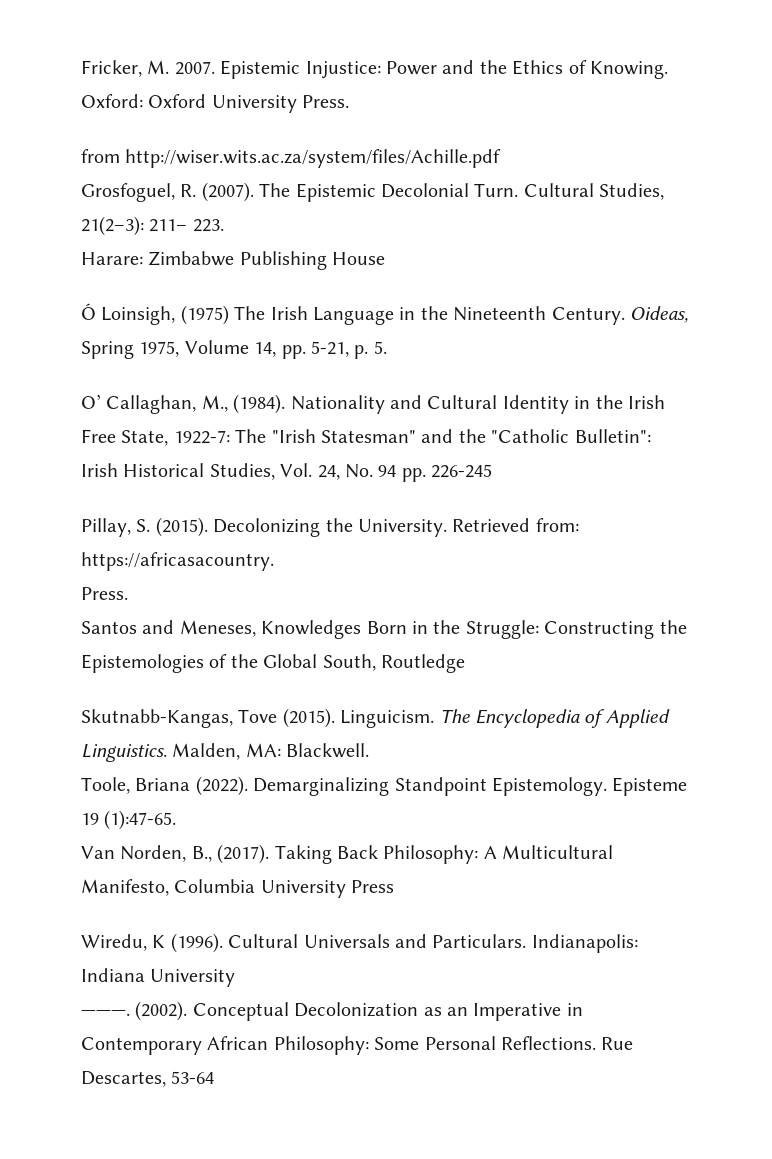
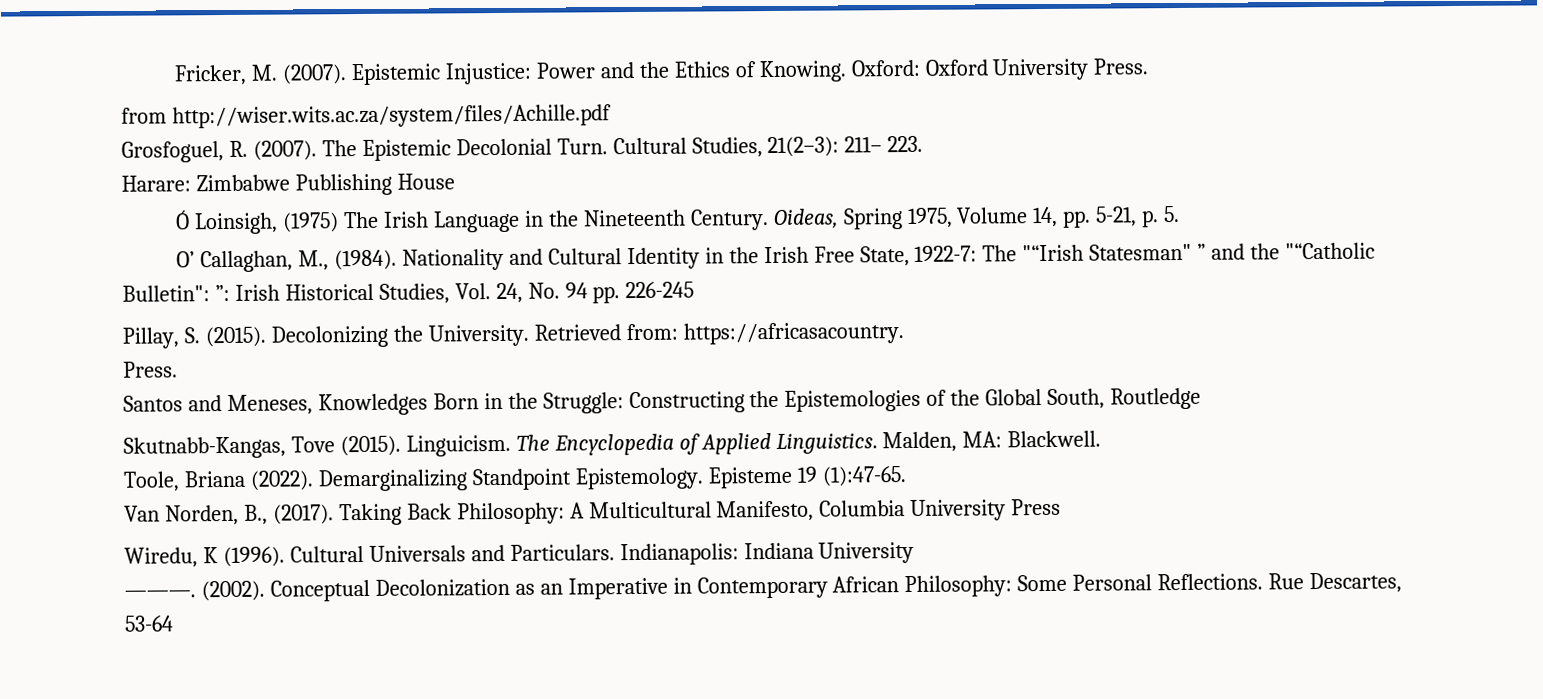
- Fricker, M. 2007.
+ Fricker, M. (2007).
- Nationality and Cultural Identity in the Irish Free State, 1922-7: The "Irish Statesman" and the "Catholic Bulletin": Irish Historical Studies, Vol. 24, No. 94 pp. 226-245
+ Nationality and Cultural Identity in the Irish Free State, 1922-7: The "“Irish Statesman" ” and the "“Catholic Bulletin": ”: Irish Historical Studies, Vol. 24, No. 94 pp. 226-245

